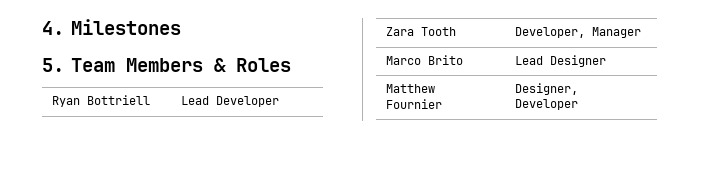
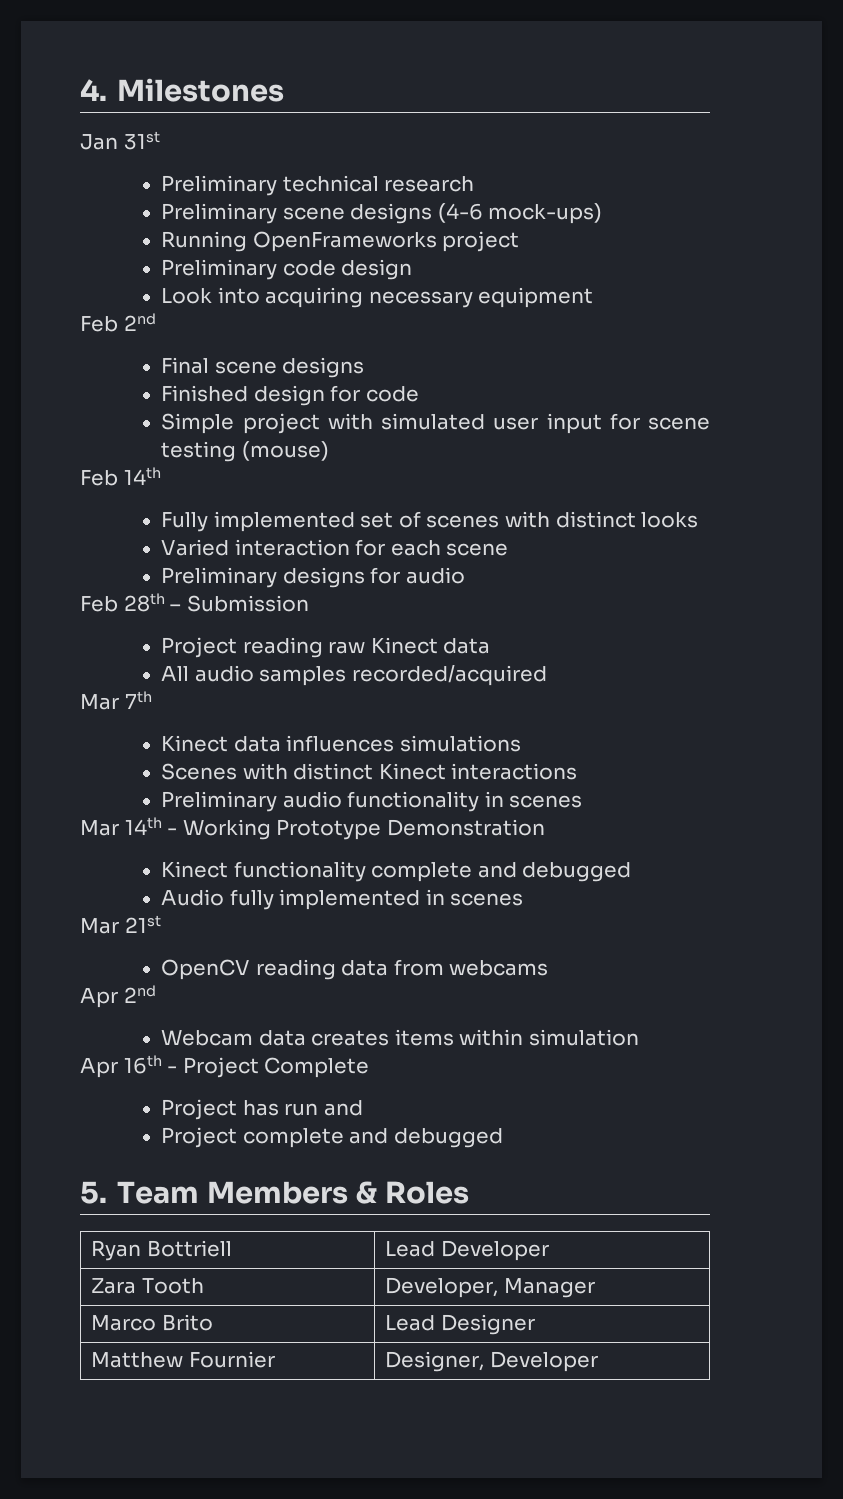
+ Jan 31st
+ Preliminary technical research
+ Preliminary scene designs (4-6 mock-ups)
+ Running OpenFrameworks project
+ Preliminary code design
+ Look into acquiring necessary equipment
+ Feb 2nd
+ Final scene designs
+ Finished design for code
+ Simple project with simulated user input for scene testing (mouse)
+ Feb 14th
+ Fully implemented set of scenes with distinct looks
+ Varied interaction for each scene
+ Preliminary designs for audio
+ Feb 28th – Submission
+ Project reading raw Kinect data
+ All audio samples recorded/acquired
+ Mar 7th
+ Kinect data influences simulations
+ Scenes with distinct Kinect interactions
+ Preliminary audio functionality in scenes
+ Mar 14th - Working Prototype Demonstration
+ Kinect functionality complete and debugged
+ Audio fully implemented in scenes
+ Mar 21st
+ OpenCV reading data from webcams
+ Apr 2nd
+ Webcam data creates items within simulation
+ Apr 16th - Project Complete
+ Project has run and
+ Project complete and debugged

